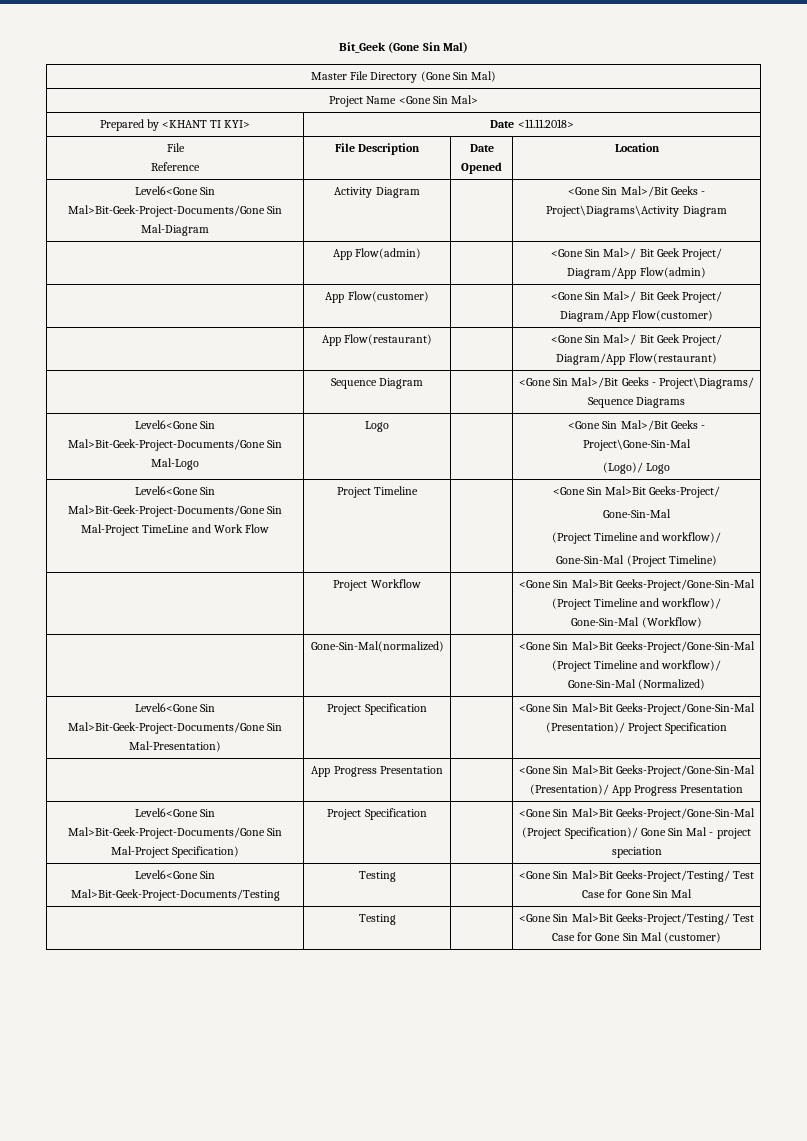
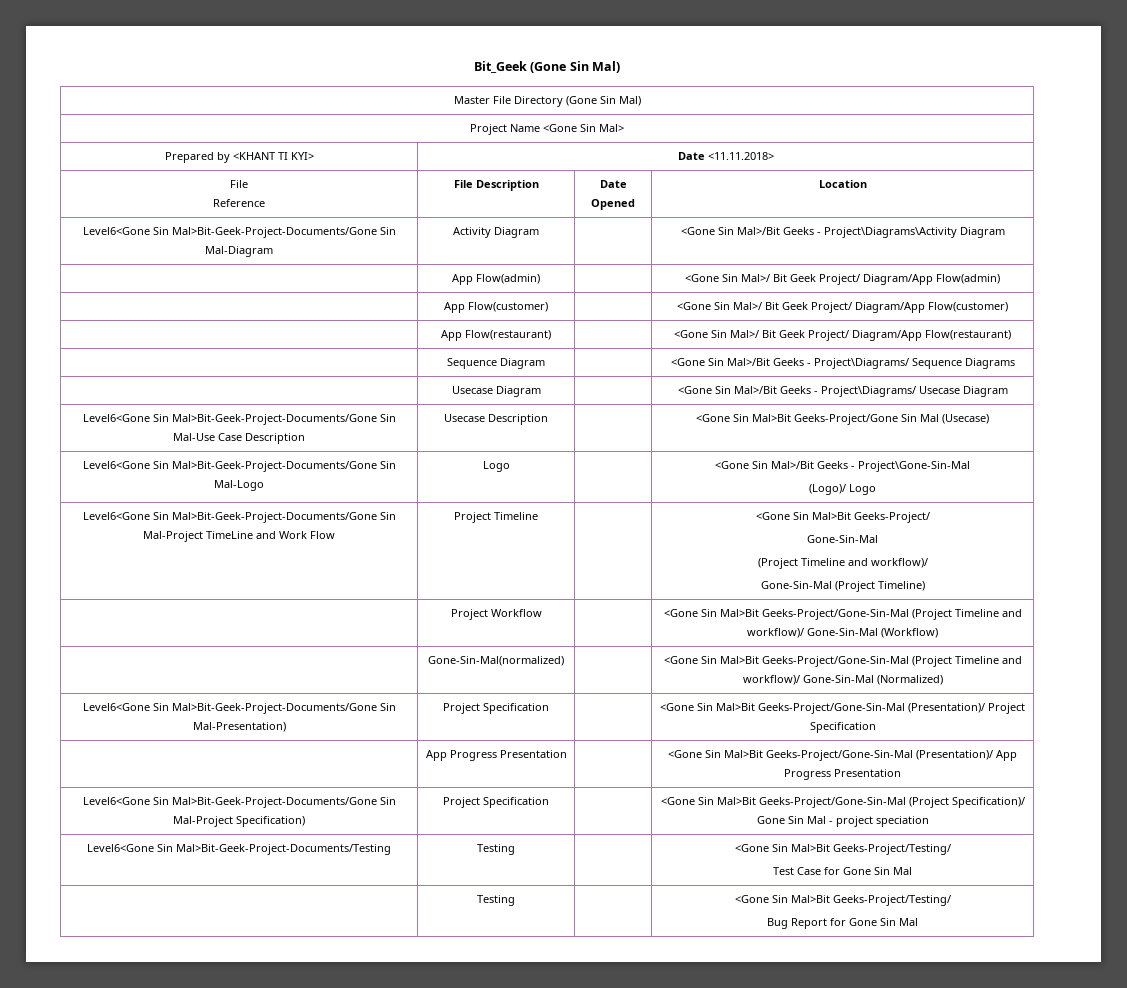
+ | Usecase Diagram | | <Gone Sin Mal>/Bit Geeks - Project\Diagrams/ Usecase Diagram
+ Level6<Gone Sin Mal>Bit-Geek-Project-Documents/Gone Sin Mal-Use Case Description | Usecase Description | | <Gone Sin Mal>Bit Geeks-Project/Gone Sin Mal (Usecase)
- Level6<Gone Sin Mal>Bit-Geek-Project-Documents/Testing | Testing | | <Gone Sin Mal>Bit Geeks-Project/Testing/ Test Case for Gone Sin Mal
- | Testing | | <Gone Sin Mal>Bit Geeks-Project/Testing/ Test Case for Gone Sin Mal (customer)
+ Level6<Gone Sin Mal>Bit-Geek-Project-Documents/Testing | Testing | | <Gone Sin Mal>Bit Geeks-Project/Testing/
+ Test Case for Gone Sin Mal
+ | Testing | | <Gone Sin Mal>Bit Geeks-Project/Testing/
+ Bug Report for Gone Sin Mal

